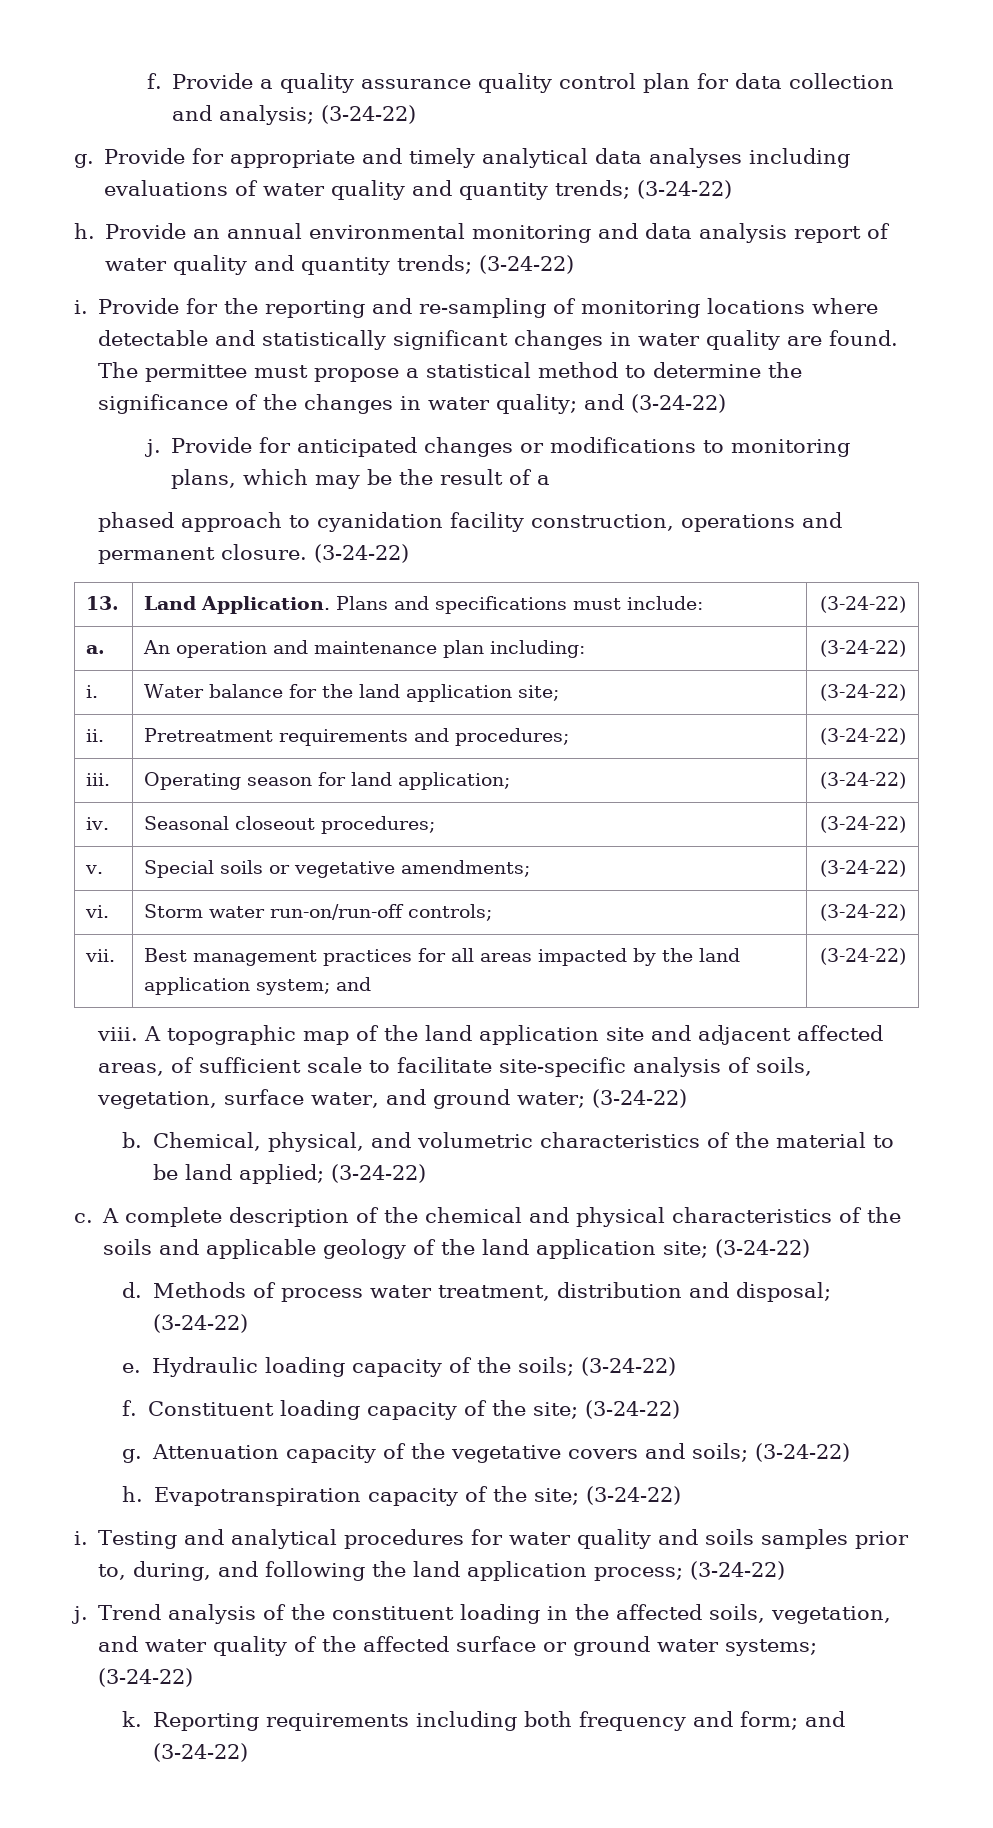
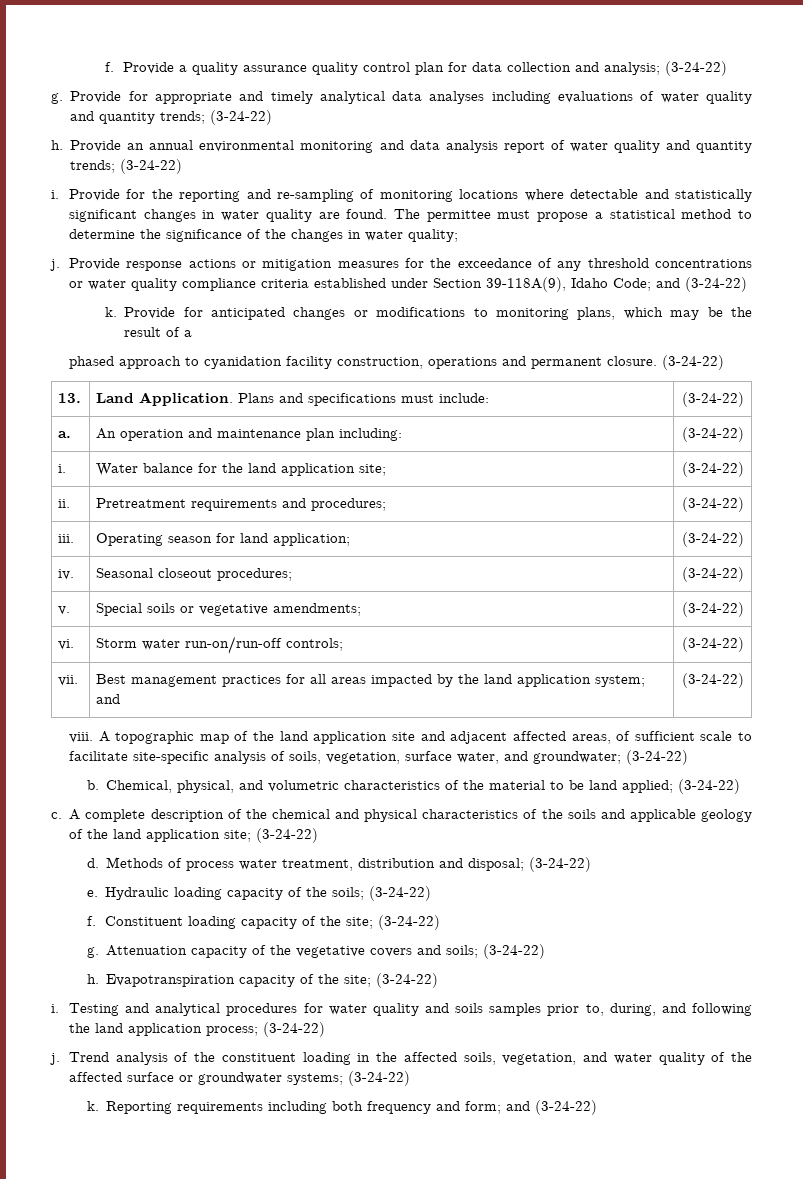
- The permittee must propose a statistical method to determine the significance of the changes in water quality; and (3-24-22)
- j.
+ The permittee must propose a statistical method to determine the significance of the changes in water quality;
+ j. Provide response actions or mitigation measures for the exceedance of any threshold concentrations or water quality compliance criteria established under Section 39-118A(9), Idaho Code; and (3-24-22)
+ k.
- A topographic map of the land application site and adjacent affected areas, of sufficient scale to facilitate site-specific analysis of soils, vegetation, surface water, and ground water; (3-24-22)
+ A topographic map of the land application site and adjacent affected areas, of sufficient scale to facilitate site-specific analysis of soils, vegetation, surface water, and groundwater; (3-24-22)
- Trend analysis of the constituent loading in the affected soils, vegetation, and water quality of the affected surface or ground water systems; (3-24-22)
+ Trend analysis of the constituent loading in the affected soils, vegetation, and water quality of the affected surface or groundwater systems; (3-24-22)

